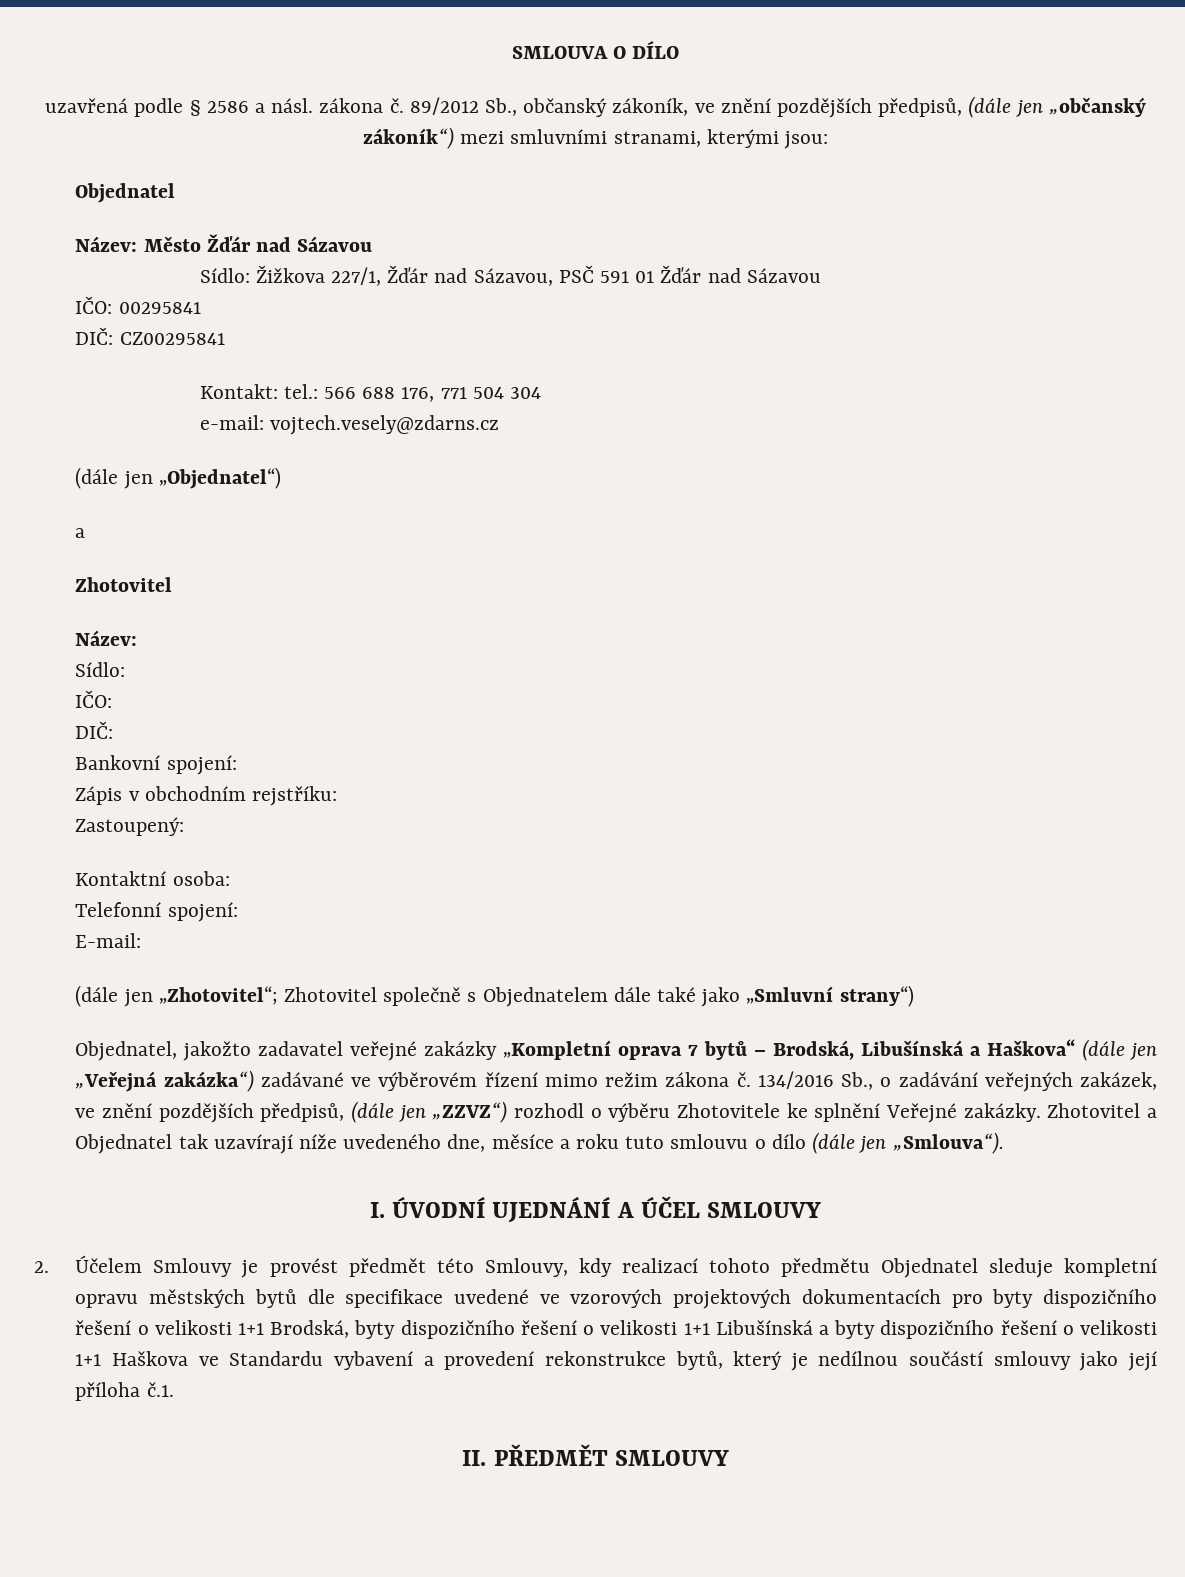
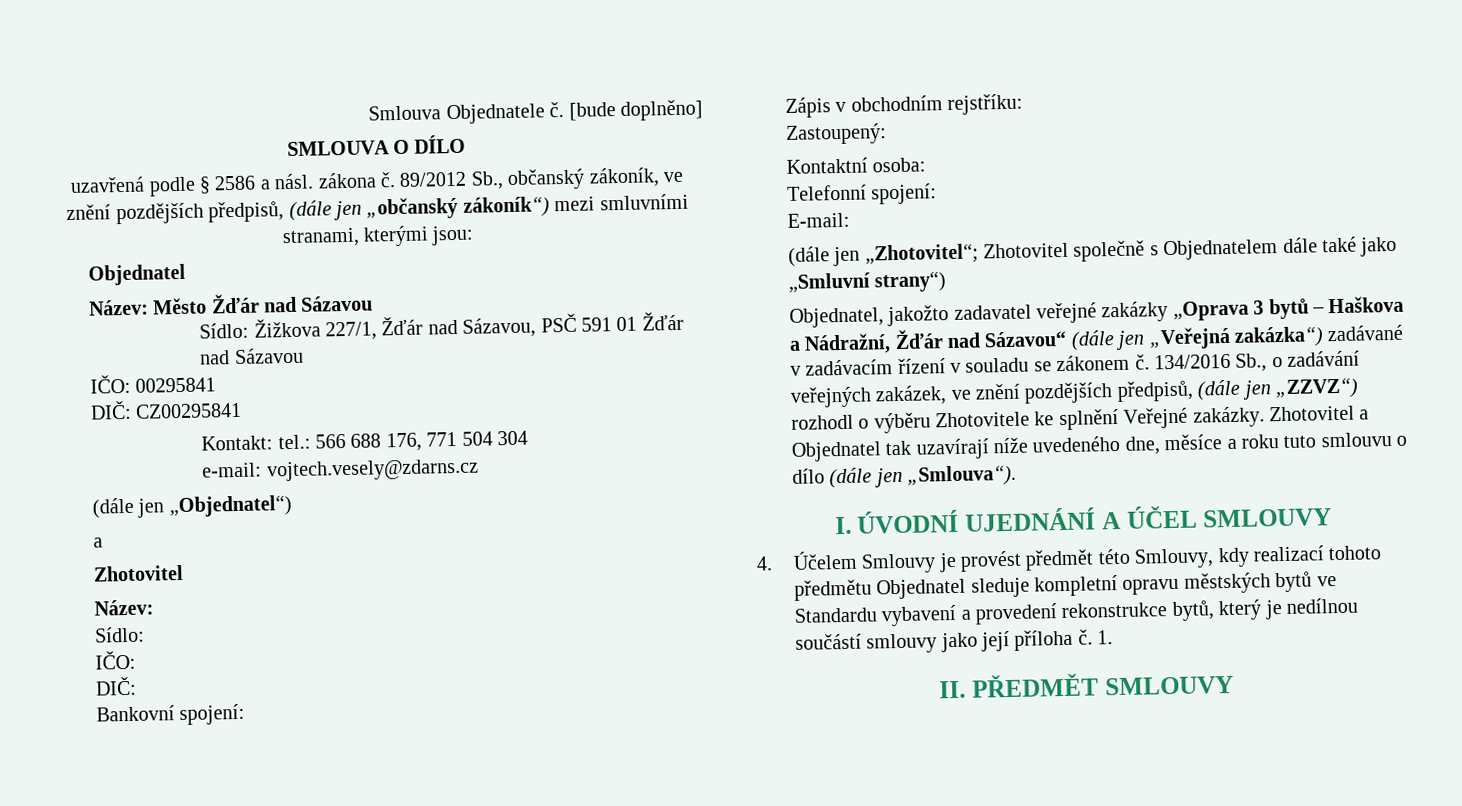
+ Smlouva Objednatele č. [bude doplněno]
- Objednatel, jakožto zadavatel veřejné zakázky „Kompletní oprava 7 bytů – Brodská, Libušínská a Haškova“ (dále jen „Veřejná zakázka“) zadávané ve výběrovém řízení mimo režim zákona č.
+ Objednatel, jakožto zadavatel veřejné zakázky „Oprava 3 bytů – Haškova a Nádražní, Žďár nad Sázavou“ (dále jen „Veřejná zakázka“) zadávané v zadávacím řízení v souladu se zákonem č.
- 2. Účelem Smlouvy je provést předmět této Smlouvy, kdy realizací tohoto předmětu Objednatel sleduje kompletní opravu městských bytů dle specifikace uvedené ve vzorových projektových dokumentacích pro byty dispozičního řešení o velikosti 1+1 Brodská, byty dispozičního řešení o velikosti 1+1 Libušínská a byty dispozičního řešení o velikosti 1+1 Haškova ve Standardu vybavení a provedení rekonstrukce bytů, který je nedílnou součástí smlouvy jako její příloha č.1.
+ 4. Účelem Smlouvy je provést předmět této Smlouvy, kdy realizací tohoto předmětu Objednatel sleduje kompletní opravu městských bytů ve Standardu vybavení a provedení rekonstrukce bytů, který je nedílnou součástí smlouvy jako její příloha č. 1.

